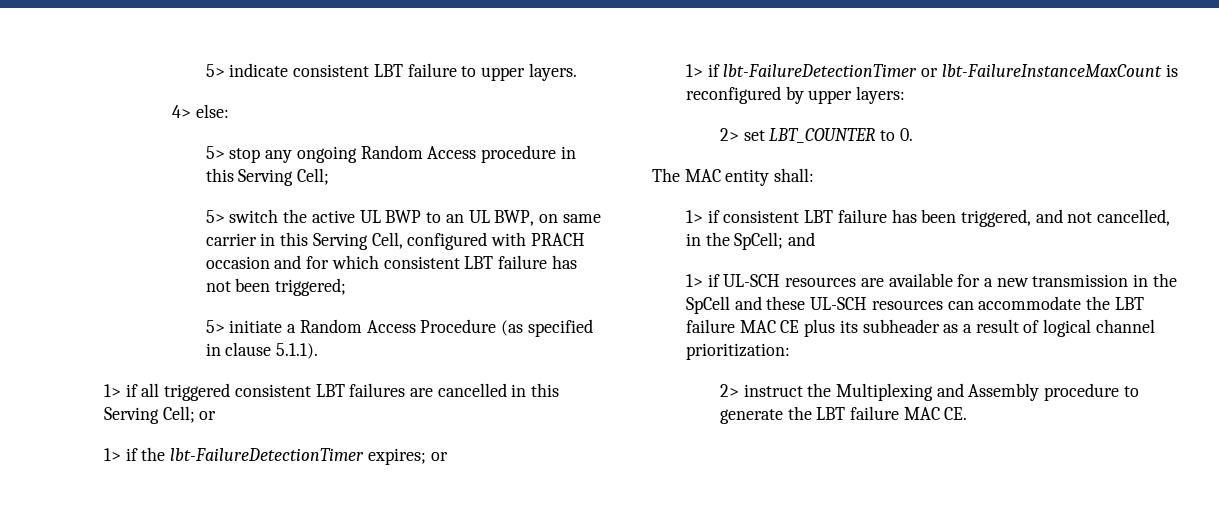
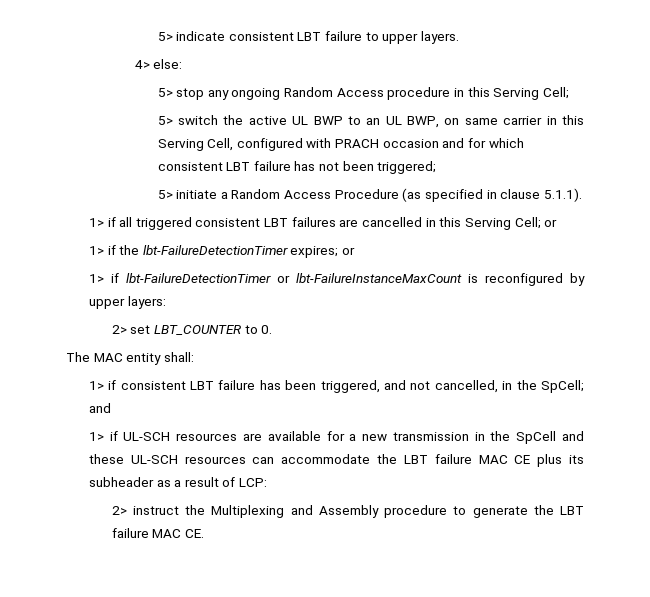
- 1> if UL-SCH resources are available for a new transmission in the SpCell and these UL-SCH resources can accommodate the LBT failure MAC CE plus its subheader as a result of logical channel prioritization:
+ 1> if UL-SCH resources are available for a new transmission in the SpCell and these UL-SCH resources can accommodate the LBT failure MAC CE plus its subheader as a result of LCP:

